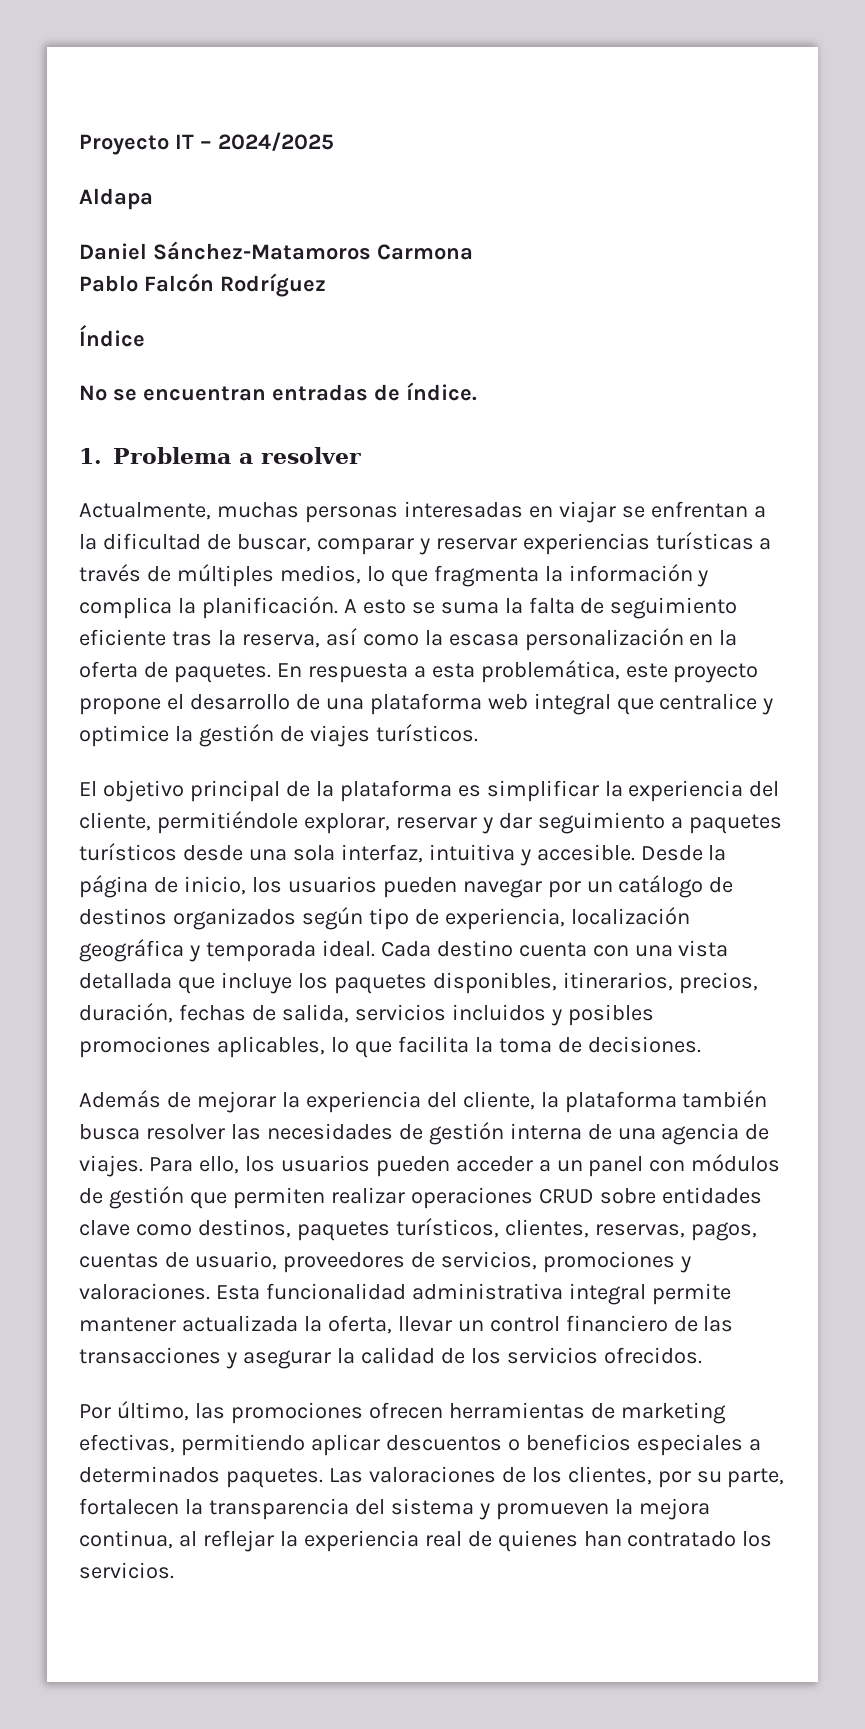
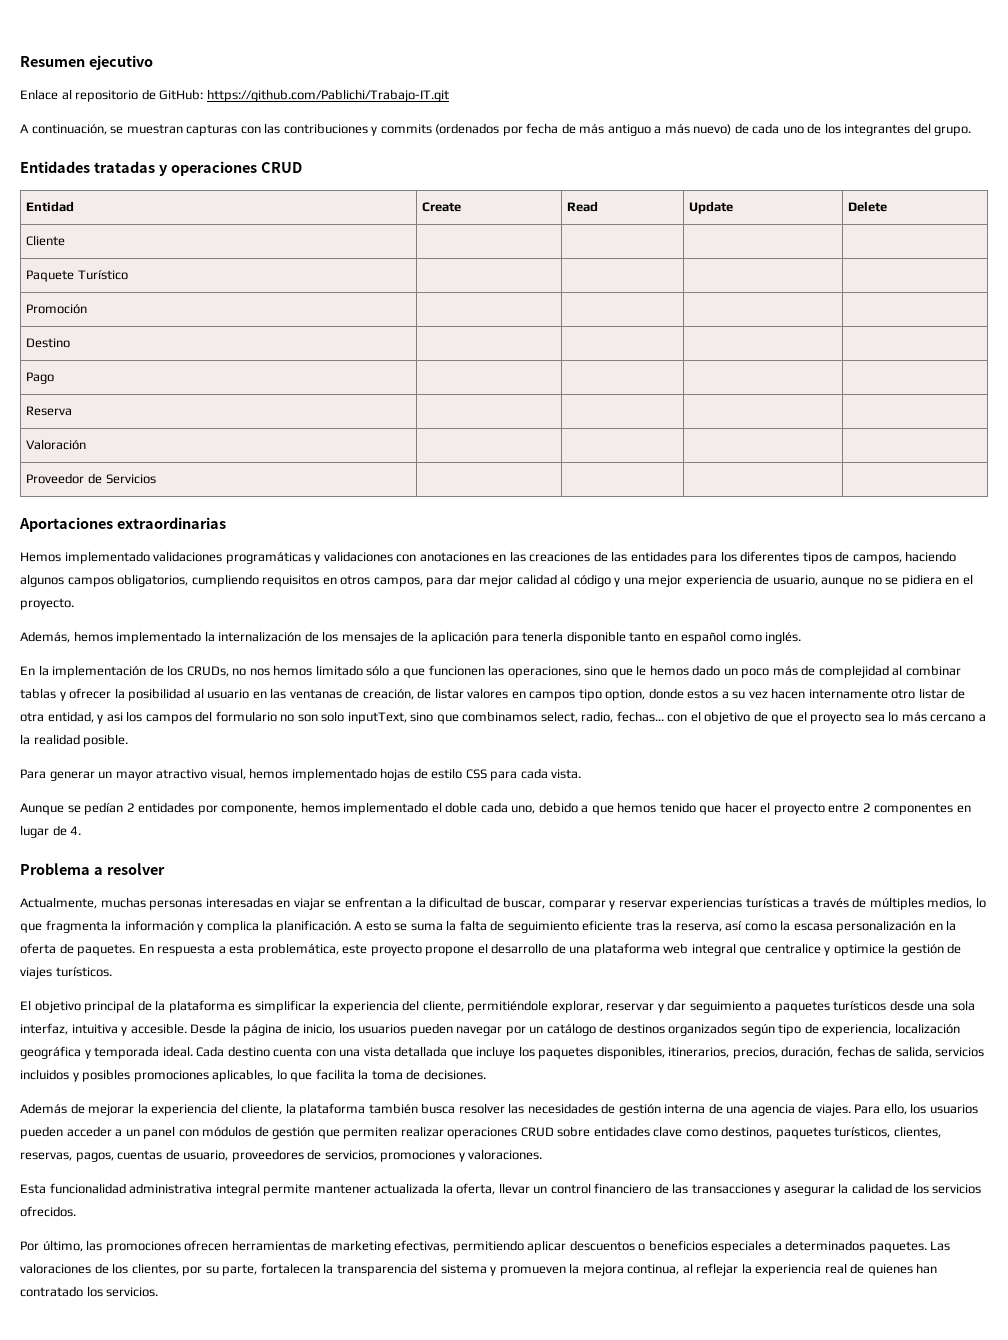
- Proyecto IT – 2024/2025
- Aldapa
- Daniel Sánchez-Matamoros Carmona
- Pablo Falcón Rodríguez
- Índice
- No se encuentran entradas de índice.
- 1. Problema a resolver
+ Resumen ejecutivo
+ Enlace al repositorio de GitHub: https://github.com/Pablichi/Trabajo-IT.git
+ A continuación, se muestran capturas con las contribuciones y commits (ordenados por fecha de más antiguo a más nuevo) de cada uno de los integrantes del grupo.
+ Entidades tratadas y operaciones CRUD
+ Entidad | Create | Read | Update | Delete
+ Cliente | | | |
+ Paquete Turístico | | | |
+ Promoción | | | |
+ Destino | | | |
+ Pago | | | |
+ Reserva | | | |
+ Valoración | | | |
+ Proveedor de Servicios | | | |
+ Aportaciones extraordinarias
+ Hemos implementado validaciones programáticas y validaciones con anotaciones en las creaciones de las entidades para los diferentes tipos de campos, haciendo algunos campos obligatorios, cumpliendo requisitos en otros campos, para dar mejor calidad al código y una mejor experiencia de usuario, aunque no se pidiera en el proyecto.
+ Además, hemos implementado la internalización de los mensajes de la aplicación para tenerla disponible tanto en español como inglés.
+ En la implementación de los CRUDs, no nos hemos limitado sólo a que funcionen las operaciones, sino que le hemos dado un poco más de complejidad al combinar tablas y ofrecer la posibilidad al usuario en las ventanas de creación, de listar valores en campos tipo option, donde estos a su vez hacen internamente otro listar de otra entidad, y asi los campos del formulario no son solo inputText, sino que combinamos select, radio, fechas... con el objetivo de que el proyecto sea lo más cercano a la realidad posible.
+ Para generar un mayor atractivo visual, hemos implementado hojas de estilo CSS para cada vista.
+ Aunque se pedían 2 entidades por componente, hemos implementado el doble cada uno, debido a que hemos tenido que hacer el proyecto entre 2 componentes en lugar de 4.
+ Problema a resolver
- Para ello, los usuarios pueden acceder a un panel con módulos de gestión que permiten realizar operaciones CRUD sobre entidades clave como destinos, paquetes turísticos, clientes, reservas, pagos, cuentas de usuario, proveedores de servicios, promociones y valoraciones. Esta funcionalidad administrativa integral permite mantener actualizada la oferta, llevar un control financiero de las transacciones y asegurar la calidad de los servicios ofrecidos.
+ Para ello, los usuarios pueden acceder a un panel con módulos de gestión que permiten realizar operaciones CRUD sobre entidades clave como destinos, paquetes turísticos, clientes, reservas, pagos, cuentas de usuario, proveedores de servicios, promociones y valoraciones.
+ Esta funcionalidad administrativa integral permite mantener actualizada la oferta, llevar un control financiero de las transacciones y asegurar la calidad de los servicios ofrecidos.

